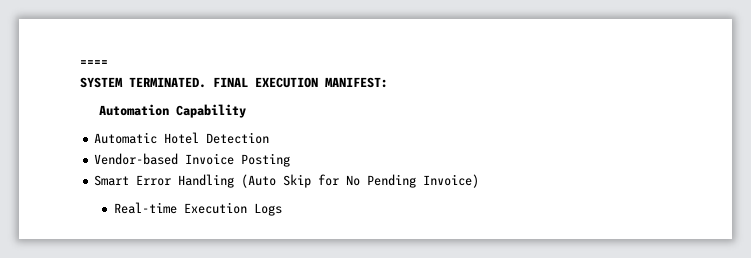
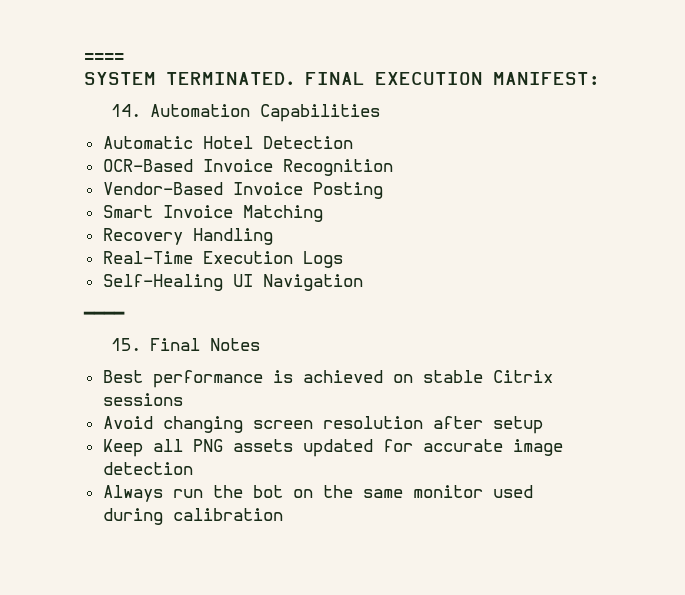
- Automation Capability
+ 14. Automation Capabilities
- Vendor-based Invoice Posting
+ OCR-Based Invoice Recognition
+ Vendor-Based Invoice Posting
- Smart Error Handling (Auto Skip for No Pending Invoice)
- Real-time Execution Logs
+ Smart Invoice Matching
+ Recovery Handling
+ Real-Time Execution Logs
+ Self-Healing UI Navigation
+ ━━━━
+ 15. Final Notes
+ Best performance is achieved on stable Citrix sessions
+ Avoid changing screen resolution after setup
+ Keep all PNG assets updated for accurate image detection
+ Always run the bot on the same monitor used during calibration

